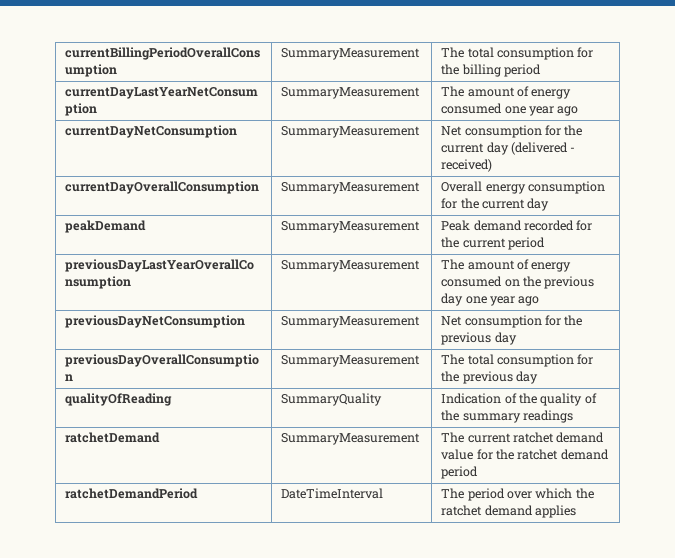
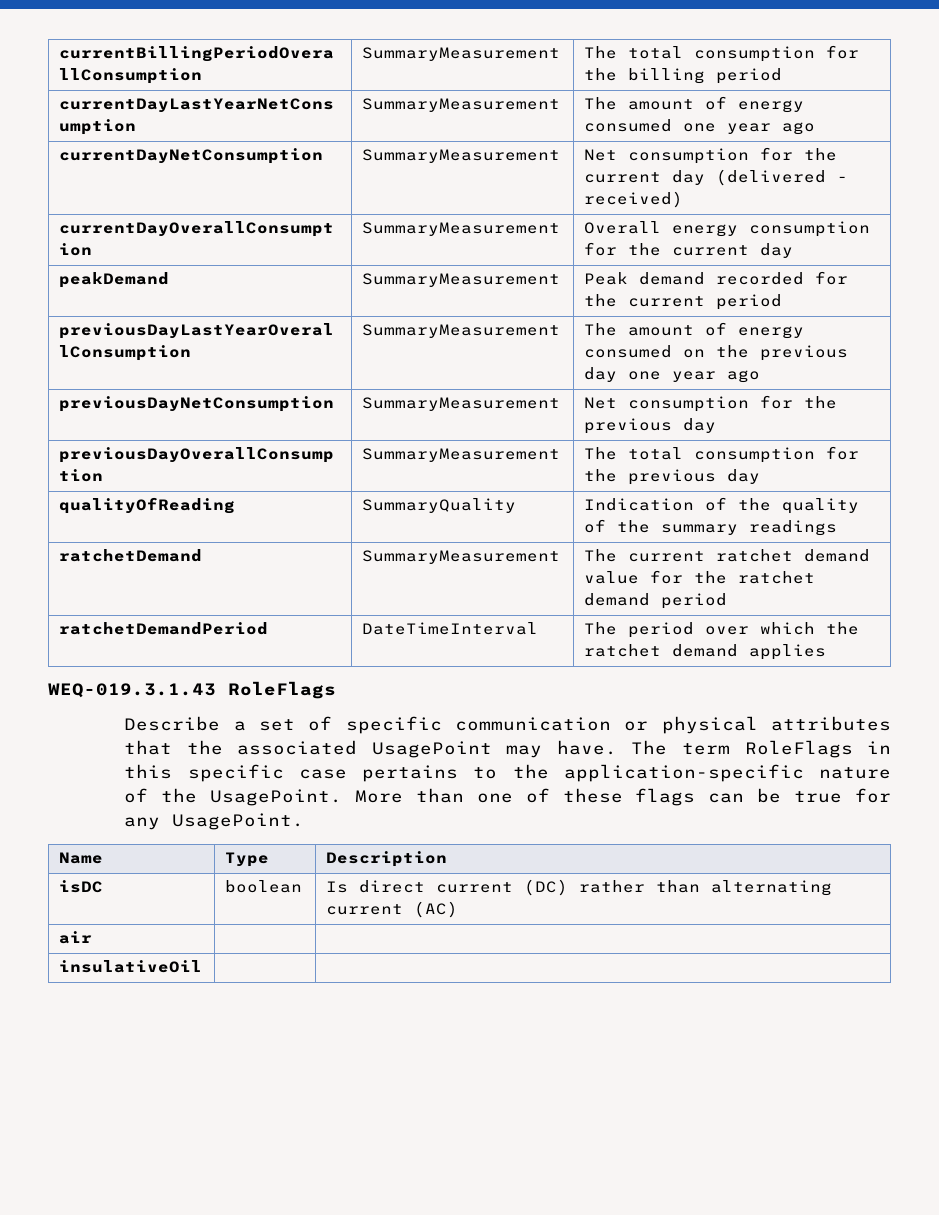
+ WEQ-019.3.1.43 RoleFlags
+ Describe a set of specific communication or physical attributes that the associated UsagePoint may have. The term RoleFlags in this specific case pertains to the application-specific nature of the UsagePoint. More than one of these flags can be true for any UsagePoint.
+ Name | Type | Description
+ isDC | boolean | Is direct current (DC) rather than alternating current (AC)
+ air | |
+ insulativeOil | |

